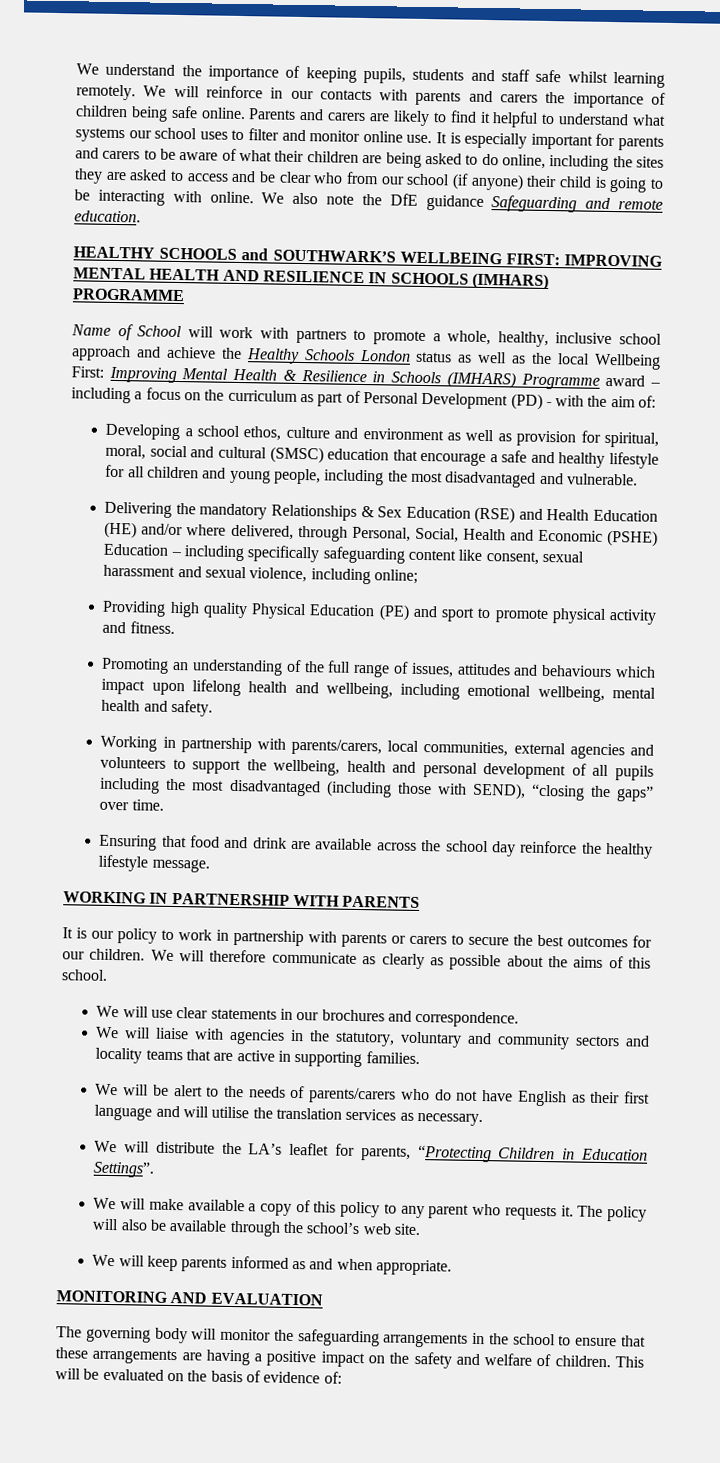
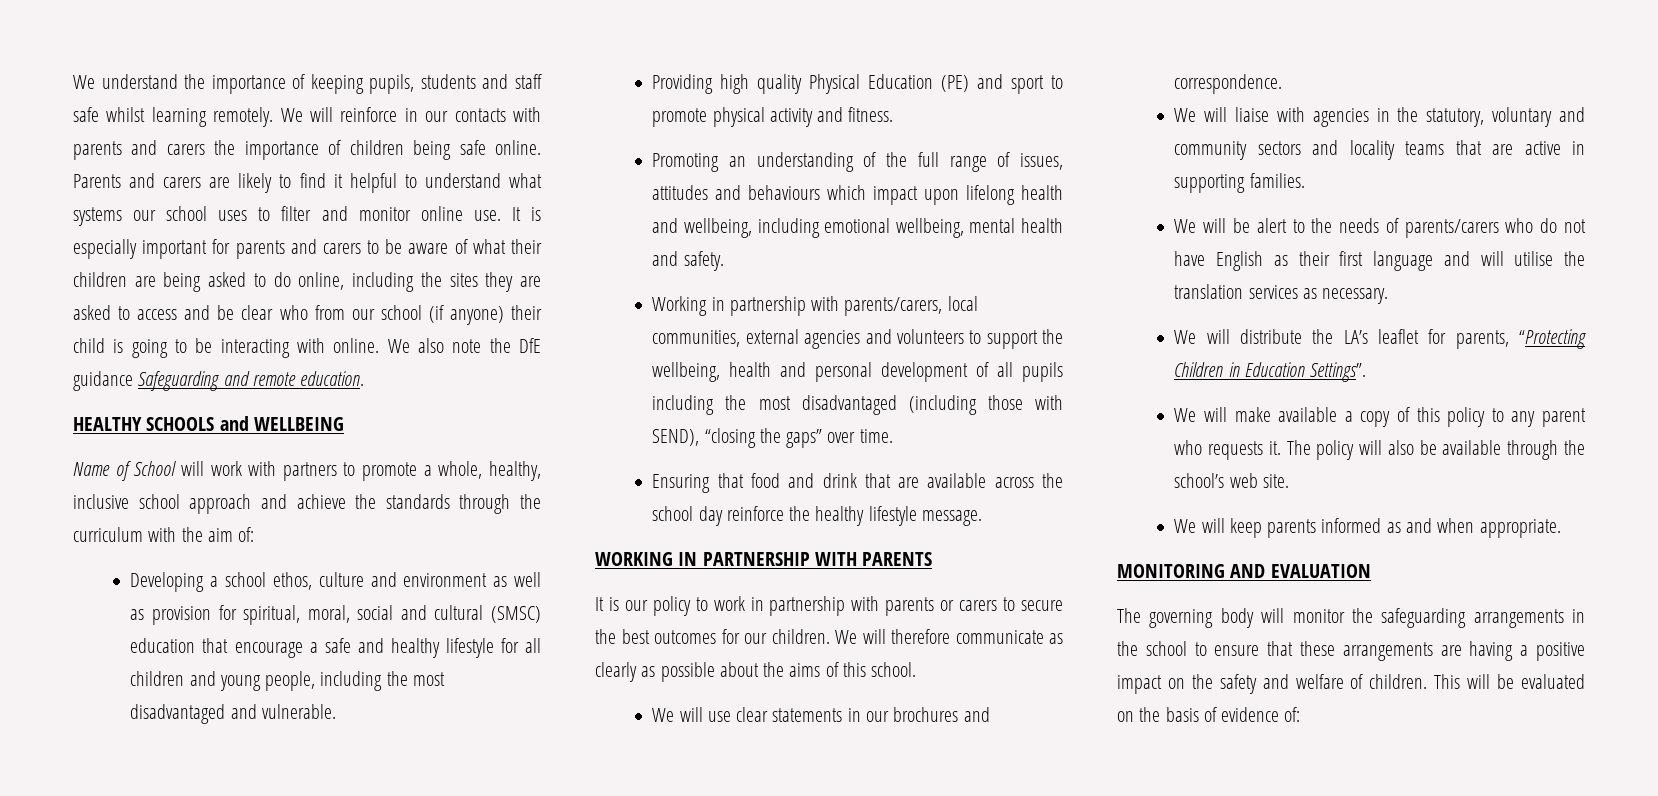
- HEALTHY SCHOOLS and SOUTHWARK’S WELLBEING FIRST: IMPROVING MENTAL HEALTH AND RESILIENCE IN SCHOOLS (IMHARS) PROGRAMME
+ HEALTHY SCHOOLS and WELLBEING
- Name of School will work with partners to promote a whole, healthy, inclusive school approach and achieve the Healthy Schools London status as well as the local Wellbeing First: Improving Mental Health & Resilience in Schools (IMHARS) Programme award – including a focus on the curriculum as part of Personal Development (PD) - with the aim of:
+ Name of School will work with partners to promote a whole, healthy, inclusive school approach and achieve the standards through the curriculum with the aim of:
- Delivering the mandatory Relationships & Sex Education (RSE) and Health Education (HE) and/or where delivered, through Personal, Social, Health and Economic (PSHE) Education – including specifically safeguarding content like consent, sexual harassment and sexual violence, including online;
- Ensuring that food and drink are available across the school day reinforce the healthy lifestyle message.
+ Ensuring that food and drink that are available across the school day reinforce the healthy lifestyle message.

